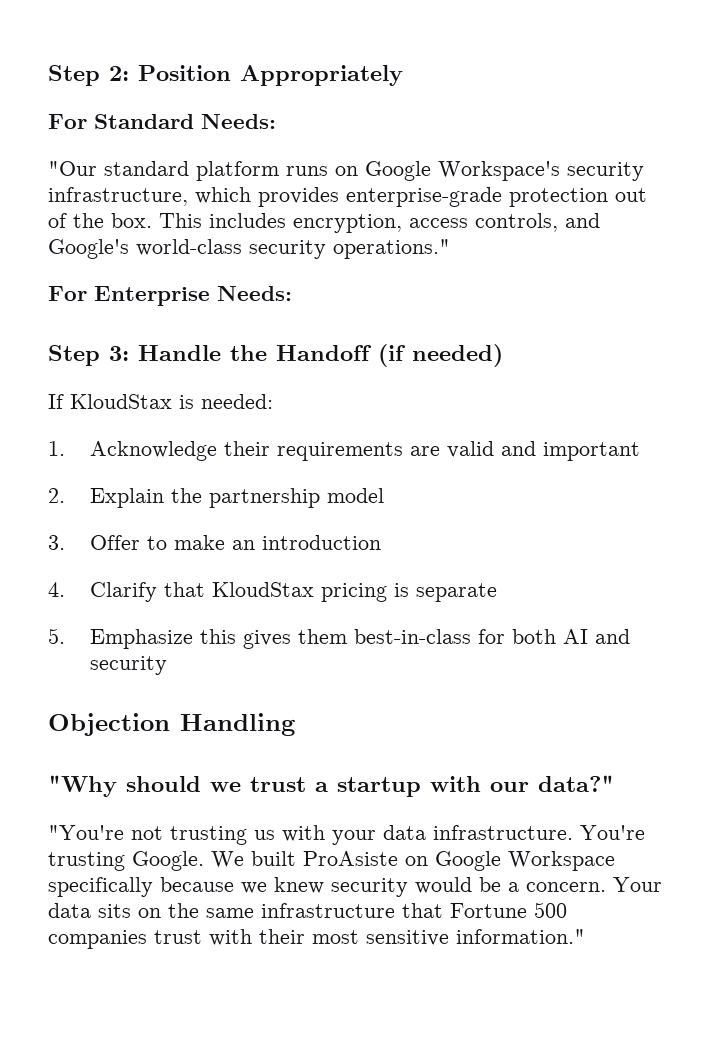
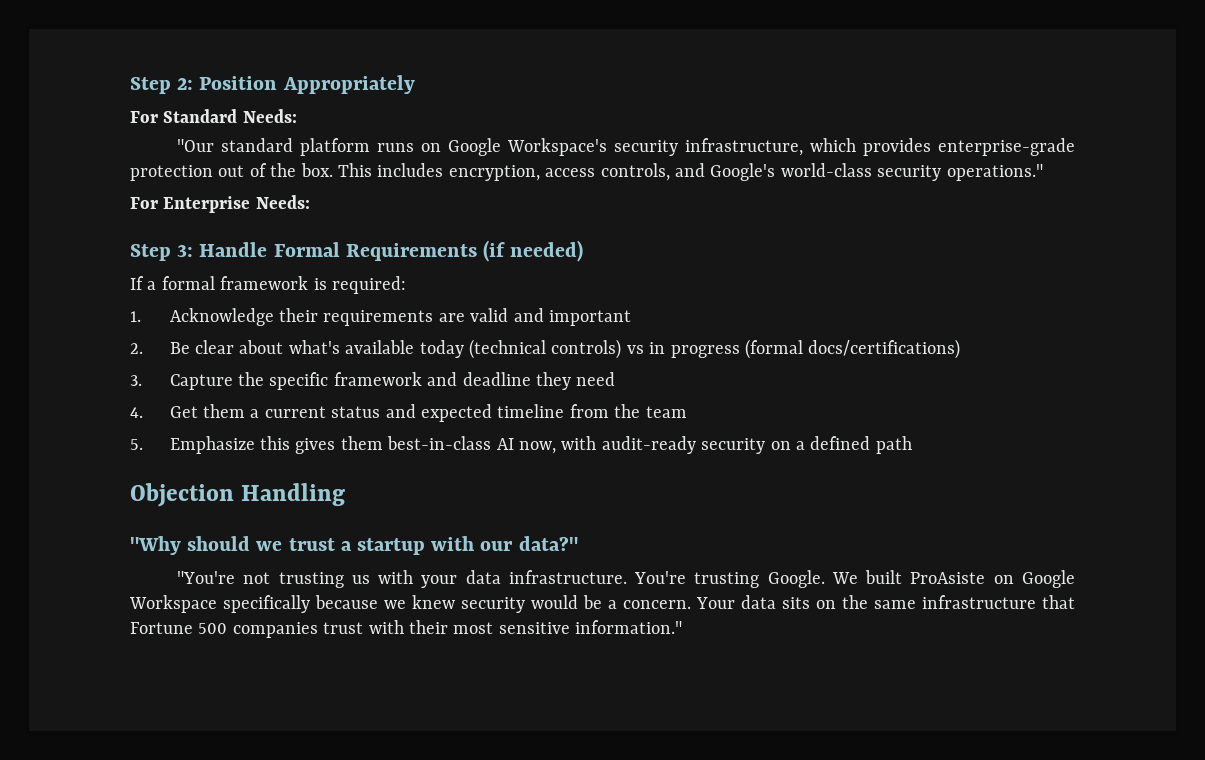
- Step 3: Handle the Handoff (if needed)
+ Step 3: Handle Formal Requirements (if needed)
- If KloudStax is needed:
+ If a formal framework is required:
- 2. Explain the partnership model
- 3. Offer to make an introduction
- 4. Clarify that KloudStax pricing is separate
+ 2. Be clear about what's available today (technical controls) vs in progress (formal docs/certifications)
+ 3. Capture the specific framework and deadline they need
+ 4. Get them a current status and expected timeline from the team
- 5. Emphasize this gives them best-in-class for both AI and security
+ 5. Emphasize this gives them best-in-class AI now, with audit-ready security on a defined path

